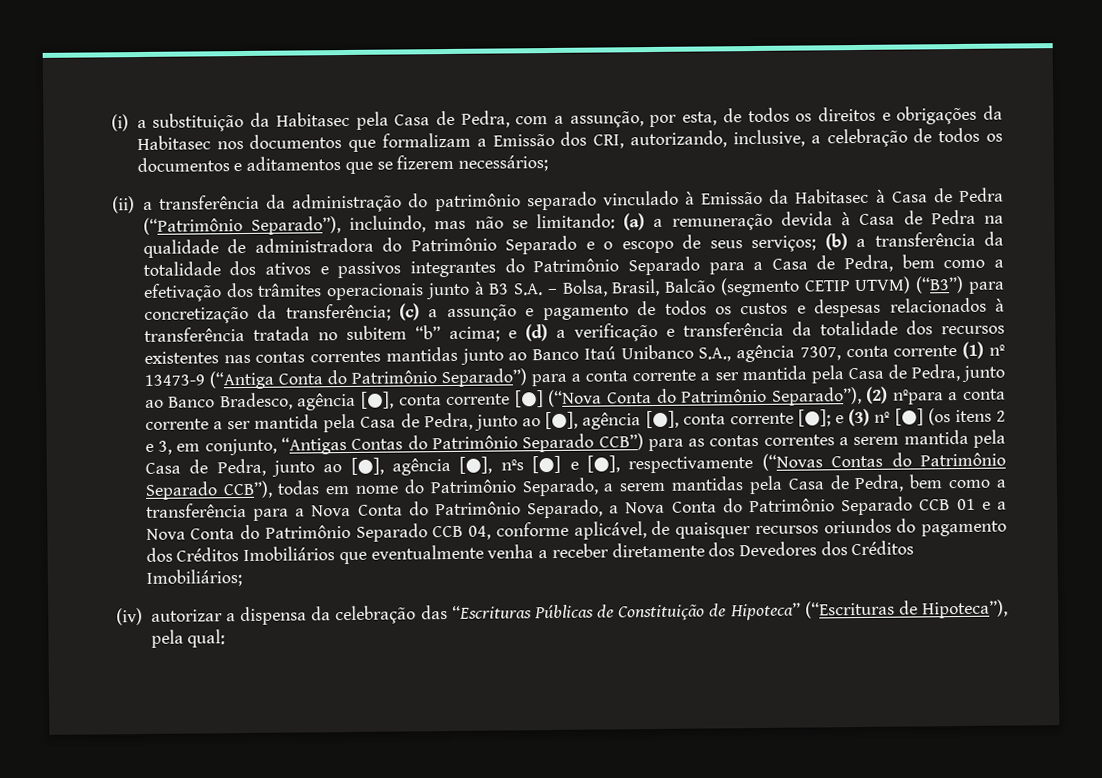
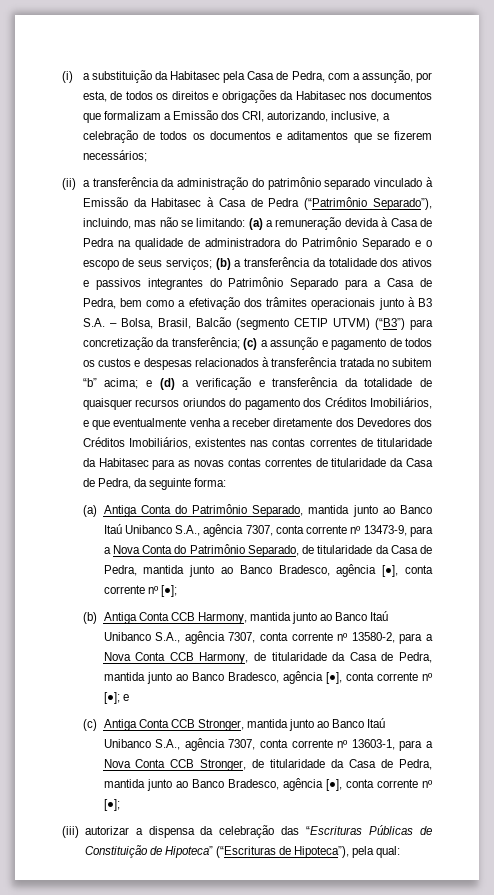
- e (d) a verificação e transferência da totalidade dos recursos existentes nas contas correntes mantidas junto ao Banco Itaú Unibanco S.A., agência 7307, conta corrente (1) nº 13473-9 (“Antiga Conta do Patrimônio Separado”) para a conta corrente a ser mantida pela Casa de Pedra, junto ao Banco Bradesco, agência [●], conta corrente [●] (“Nova Conta do Patrimônio Separado”), (2) nºpara a conta corrente a ser mantida pela Casa de Pedra, junto ao [●], agência [●], conta corrente [●]; e (3) nº [●] (os itens 2 e 3, em conjunto, “Antigas Contas do Patrimônio Separado CCB”) para as contas correntes a serem mantida pela Casa de Pedra, junto ao [●], agência [●], nºs [●] e [●], respectivamente (“Novas Contas do Patrimônio Separado CCB”), todas em nome do Patrimônio Separado, a serem mantidas pela Casa de Pedra, bem como a transferência para a Nova Conta do Patrimônio Separado, a Nova Conta do Patrimônio Separado CCB 01 e a Nova Conta do Patrimônio Separado CCB 04, conforme aplicável, de quaisquer recursos oriundos do pagamento dos Créditos Imobiliários que eventualmente venha a receber diretamente dos Devedores dos Créditos Imobiliários;
- (iv) autorizar a dispensa da celebração das “Escrituras Públicas de Constituição de Hipoteca” (“Escrituras de Hipoteca”), pela qual:
+ e (d) a verificação e transferência da totalidade de quaisquer recursos oriundos do pagamento dos Créditos Imobiliários, e que eventualmente venha a receber diretamente dos Devedores dos Créditos Imobiliários, existentes nas contas correntes de titularidade da Habitasec para as novas contas correntes de titularidade da Casa de Pedra, da seguinte forma:
+ (a) Antiga Conta do Patrimônio Separado, mantida junto ao Banco Itaú Unibanco S.A., agência 7307, conta corrente nº 13473-9, para a Nova Conta do Patrimônio Separado, de titularidade da Casa de Pedra, mantida junto ao Banco Bradesco, agência [●], conta corrente nº [●];
+ (b) Antiga Conta CCB Harmony, mantida junto ao Banco Itaú Unibanco S.A., agência 7307, conta corrente nº 13580-2, para a Nova Conta CCB Harmony, de titularidade da Casa de Pedra, mantida junto ao Banco Bradesco, agência [●], conta corrente nº [●]; e
+ (c) Antiga Conta CCB Stronger, mantida junto ao Banco Itaú Unibanco S.A., agência 7307, conta corrente nº 13603-1, para a Nova Conta CCB Stronger, de titularidade da Casa de Pedra, mantida junto ao Banco Bradesco, agência [●], conta corrente nº [●];
+ (iii) autorizar a dispensa da celebração das “Escrituras Públicas de Constituição de Hipoteca” (“Escrituras de Hipoteca”), pela qual:

